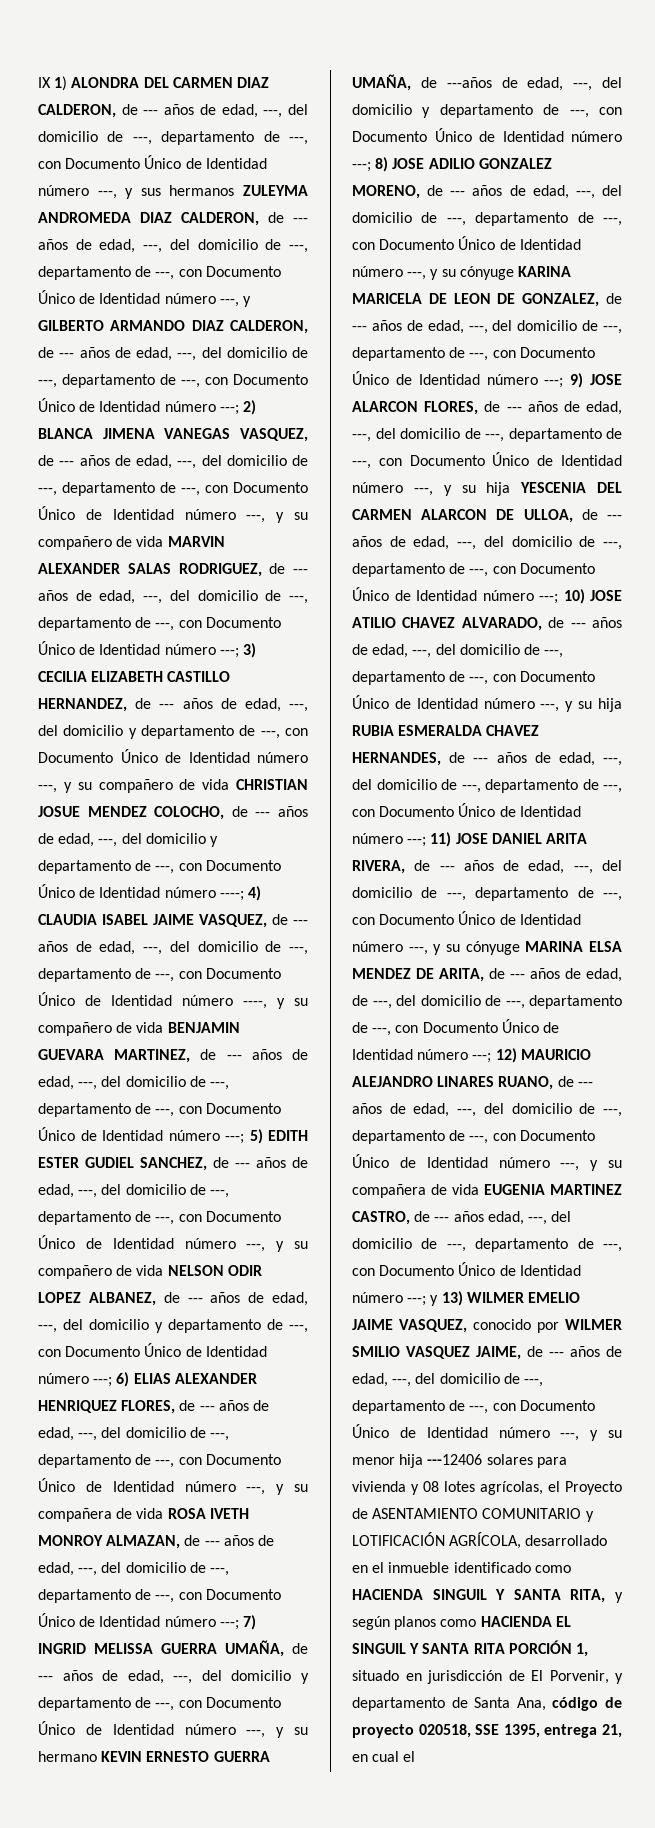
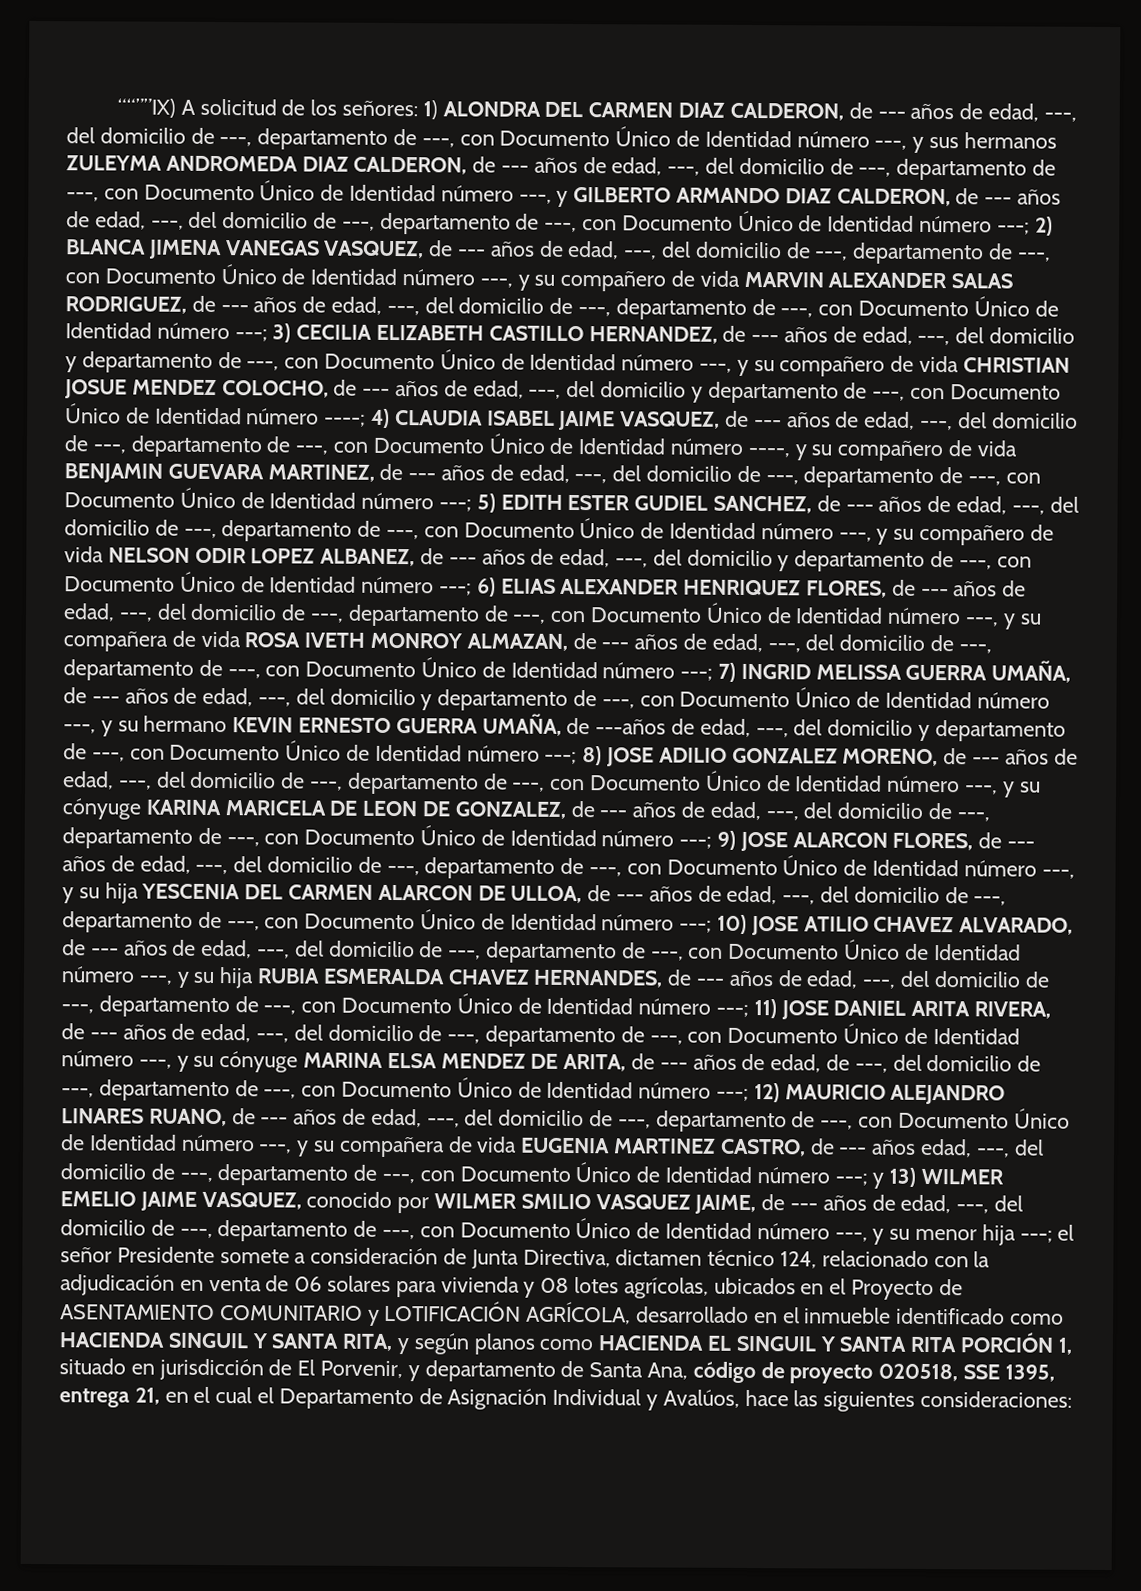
- IX 1) ALONDRA DEL CARMEN DIAZ CALDERON, de --- años de edad, ---, del domicilio de ---, departamento de ---, con Documento Único de Identidad número ---, y sus hermanos ZULEYMA ANDROMEDA DIAZ CALDERON, de --- años de edad, ---, del domicilio de ---, departamento de ---, con Documento Único de Identidad número ---, y GILBERTO ARMANDO DIAZ CALDERON, de --- años de edad, ---, del domicilio de ---, departamento de ---, con Documento Único de Identidad número ---;
+ ““””IX) A solicitud de los señores: 1) ALONDRA DEL CARMEN DIAZ CALDERON, de --- años de edad, ---, del domicilio de ---, departamento de ---, con Documento Único de Identidad número ---, y sus hermanos ZULEYMA ANDROMEDA DIAZ CALDERON, de --- años de edad, ---, del domicilio de ---, departamento de ---, con Documento Único de Identidad número ---, y GILBERTO ARMANDO DIAZ CALDERON, de --- años de edad, ---, del domicilio de ---, departamento de ---, con Documento Único de Identidad número ---;
- y 13) WILMER EMELIO JAIME VASQUEZ, conocido por WILMER SMILIO VASQUEZ JAIME, de --- años de edad, ---, del domicilio de ---, departamento de ---, con Documento Único de Identidad número ---, y su menor hija ---12406 solares para vivienda y 08 lotes agrícolas, el Proyecto de ASENTAMIENTO COMUNITARIO y LOTIFICACIÓN AGRÍCOLA, desarrollado en el inmueble identificado como HACIENDA SINGUIL Y SANTA RITA, y según planos como HACIENDA EL SINGUIL Y SANTA RITA PORCIÓN 1, situado en jurisdicción de El Porvenir, y departamento de Santa Ana, código de proyecto 020518, SSE 1395, entrega 21, en cual el
+ y 13) WILMER EMELIO JAIME VASQUEZ, conocido por WILMER SMILIO VASQUEZ JAIME, de --- años de edad, ---, del domicilio de ---, departamento de ---, con Documento Único de Identidad número ---, y su menor hija ---; el señor Presidente somete a consideración de Junta Directiva, dictamen técnico 124, relacionado con la adjudicación en venta de 06 solares para vivienda y 08 lotes agrícolas, ubicados en el Proyecto de ASENTAMIENTO COMUNITARIO y LOTIFICACIÓN AGRÍCOLA, desarrollado en el inmueble identificado como HACIENDA SINGUIL Y SANTA RITA, y según planos como HACIENDA EL SINGUIL Y SANTA RITA PORCIÓN 1, situado en jurisdicción de El Porvenir, y departamento de Santa Ana, código de proyecto 020518, SSE 1395, entrega 21, en el cual el Departamento de Asignación Individual y Avalúos, hace las siguientes consideraciones:

